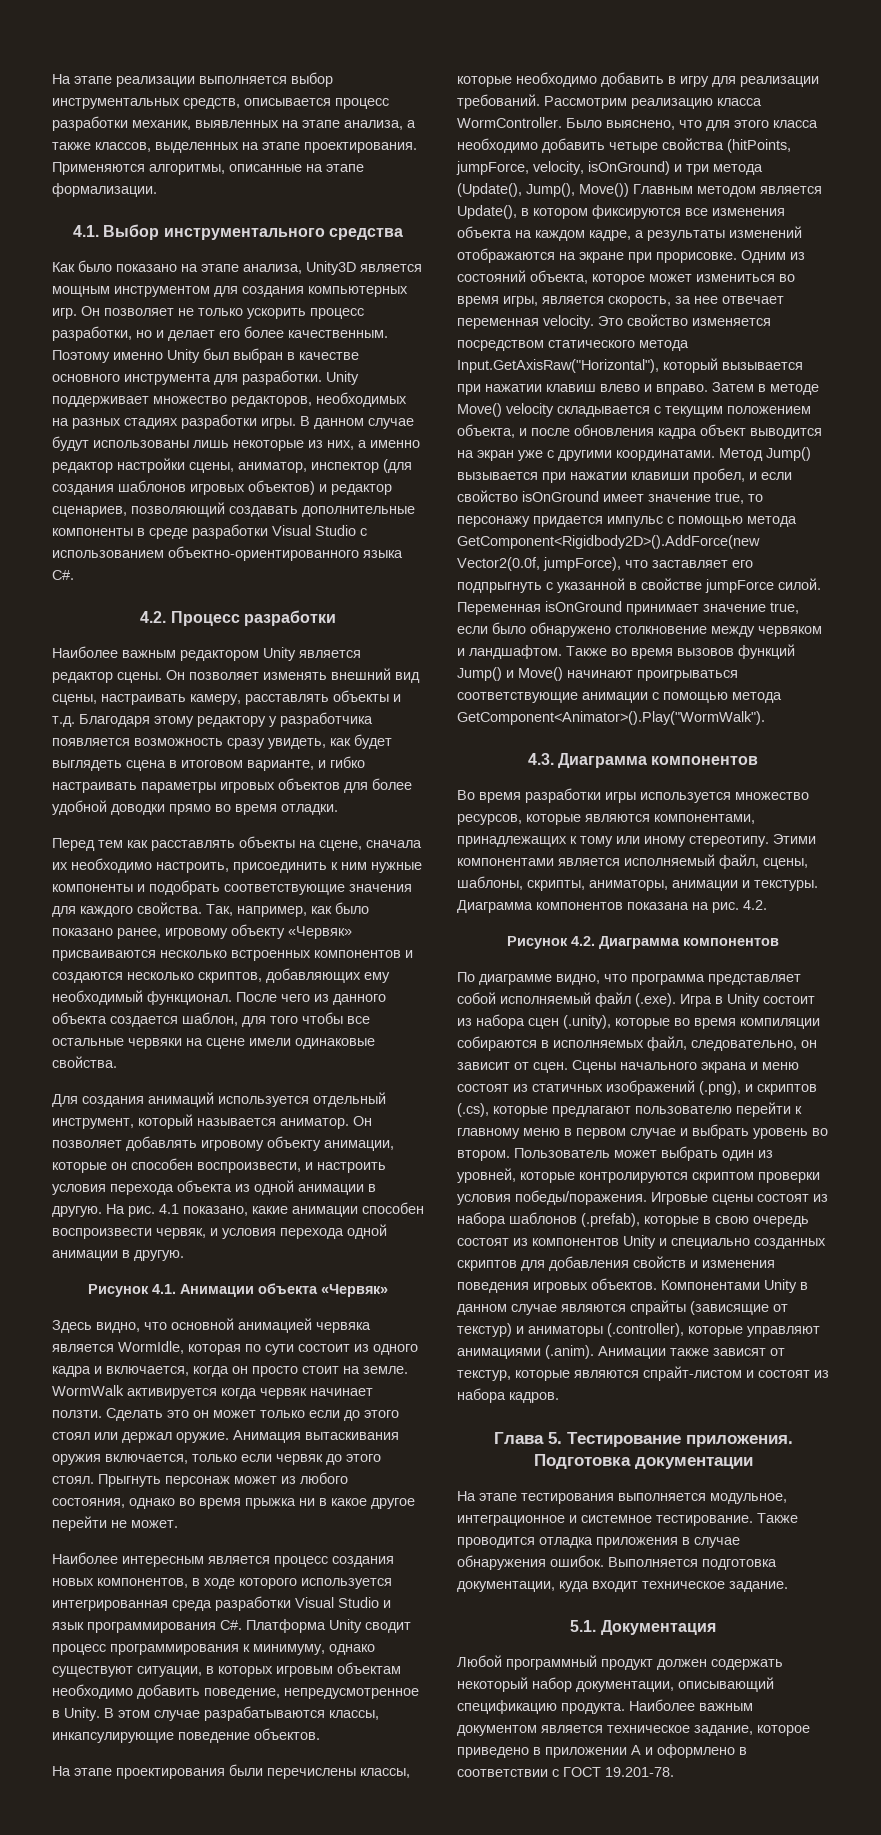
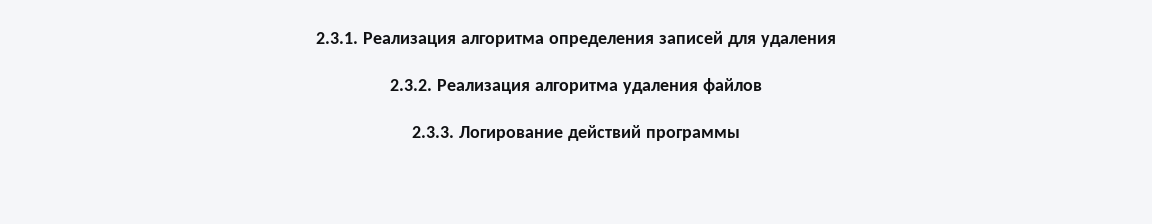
- На этапе реализации выполняется выбор инструментальных средств, описывается процесс разработки механик, выявленных на этапе анализа, а также классов, выделенных на этапе проектирования. Применяются алгоритмы, описанные на этапе формализации.
- 4.1. Выбор инструментального средства
- Как было показано на этапе анализа, Unity3D является мощным инструментом для создания компьютерных игр. Он позволяет не только ускорить процесс разработки, но и делает его более качественным. Поэтому именно Unity был выбран в качестве основного инструмента для разработки. Unity поддерживает множество редакторов, необходимых на разных стадиях разработки игры. В данном случае будут использованы лишь некоторые из них, а именно редактор настройки сцены, аниматор, инспектор (для создания шаблонов игровых объектов) и редактор сценариев, позволяющий создавать дополнительные компоненты в среде разработки Visual Studio с использованием объектно-ориентированного языка C#.
- 4.2. Процесс разработки
- Наиболее важным редактором Unity является редактор сцены. Он позволяет изменять внешний вид сцены, настраивать камеру, расставлять объекты и т.д. Благодаря этому редактору у разработчика появляется возможность сразу увидеть, как будет выглядеть сцена в итоговом варианте, и гибко настраивать параметры игровых объектов для более удобной доводки прямо во время отладки.
- Перед тем как расставлять объекты на сцене, сначала их необходимо настроить, присоединить к ним нужные компоненты и подобрать соответствующие значения для каждого свойства. Так, например, как было показано ранее, игровому объекту «Червяк» присваиваются несколько встроенных компонентов и создаются несколько скриптов, добавляющих ему необходимый функционал. После чего из данного объекта создается шаблон, для того чтобы все остальные червяки на сцене имели одинаковые свойства.
- Для создания анимаций используется отдельный инструмент, который называется аниматор. Он позволяет добавлять игровому объекту анимации, которые он способен воспроизвести, и настроить условия перехода объекта из одной анимации в другую. На рис. 4.1 показано, какие анимации способен воспроизвести червяк, и условия перехода одной анимации в другую.
- Рисунок 4.1. Анимации объекта «Червяк»
- Здесь видно, что основной анимацией червяка является WormIdle, которая по сути состоит из одного кадра и включается, когда он просто стоит на земле. WormWalk активируется когда червяк начинает ползти. Сделать это он может только если до этого стоял или держал оружие. Анимация вытаскивания оружия включается, только если червяк до этого стоял. Прыгнуть персонаж может из любого состояния, однако во время прыжка ни в какое другое перейти не может.
- Наиболее интересным является процесс создания новых компонентов, в ходе которого используется интегрированная среда разработки Visual Studio и язык программирования C#. Платформа Unity сводит процесс программирования к минимуму, однако существуют ситуации, в которых игровым объектам необходимо добавить поведение, непредусмотренное в Unity. В этом случае разрабатываются классы, инкапсулирующие поведение объектов.
- На этапе проектирования были перечислены классы, которые необходимо добавить в игру для реализации требований. Рассмотрим реализацию класса WormController. Было выяснено, что для этого класса необходимо добавить четыре свойства (hitPoints, jumpForce, velocity, isOnGround) и три метода (Update(), Jump(), Move()) Главным методом является Update(), в котором фиксируются все изменения объекта на каждом кадре, а результаты изменений отображаются на экране при прорисовке. Одним из состояний объекта, которое может измениться во время игры, является скорость, за нее отвечает переменная velocity. Это свойство изменяется посредством статического метода Input.GetAxisRaw("Horizontal"), который вызывается при нажатии клавиш влево и вправо. Затем в методе Move() velocity складывается с текущим положением объекта, и после обновления кадра объект выводится на экран уже с другими координатами. Метод Jump() вызывается при нажатии клавиши пробел, и если свойство isOnGround имеет значение true, то персонажу придается импульс с помощью метода GetComponent<Rigidbody2D>().AddForce(new Vector2(0.0f, jumpForce), что заставляет его подпрыгнуть с указанной в свойстве jumpForce силой. Переменная isOnGround принимает значение true, если было обнаружено столкновение между червяком и ландшафтом. Также во время вызовов функций Jump() и Move() начинают проигрываться соответствующие анимации с помощью метода GetComponent<Animator>().Play("WormWalk").
- 4.3. Диаграмма компонентов
- Во время разработки игры используется множество ресурсов, которые являются компонентами, принадлежащих к тому или иному стереотипу. Этими компонентами является исполняемый файл, сцены, шаблоны, скрипты, аниматоры, анимации и текстуры. Диаграмма компонентов показана на рис. 4.2.
- Рисунок 4.2. Диаграмма компонентов
- По диаграмме видно, что программа представляет собой исполняемый файл (.exe). Игра в Unity состоит из набора сцен (.unity), которые во время компиляции собираются в исполняемых файл, следовательно, он зависит от сцен. Сцены начального экрана и меню состоят из статичных изображений (.png), и скриптов (.cs), которые предлагают пользователю перейти к главному меню в первом случае и выбрать уровень во втором. Пользователь может выбрать один из уровней, которые контролируются скриптом проверки условия победы/поражения. Игровые сцены состоят из набора шаблонов (.prefab), которые в свою очередь состоят из компонентов Unity и специально созданных скриптов для добавления свойств и изменения поведения игровых объектов. Компонентами Unity в данном случае являются спрайты (зависящие от текстур) и аниматоры (.controller), которые управляют анимациями (.anim). Анимации также зависят от текстур, которые являются спрайт-листом и состоят из набора кадров.
- Глава 5. Тестирование приложения. Подготовка документации
- На этапе тестирования выполняется модульное, интеграционное и системное тестирование. Также проводится отладка приложения в случае обнаружения ошибок. Выполняется подготовка документации, куда входит техническое задание.
- 5.1. Документация
- Любой программный продукт должен содержать некоторый набор документации, описывающий спецификацию продукта. Наиболее важным документом является техническое задание, которое приведено в приложении A и оформлено в соответствии с ГОСТ 19.201-78.
+ 2.3.1. Реализация алгоритма определения записей для удаления
+ 2.3.2. Реализация алгоритма удаления файлов
+ 2.3.3. Логирование действий программы

